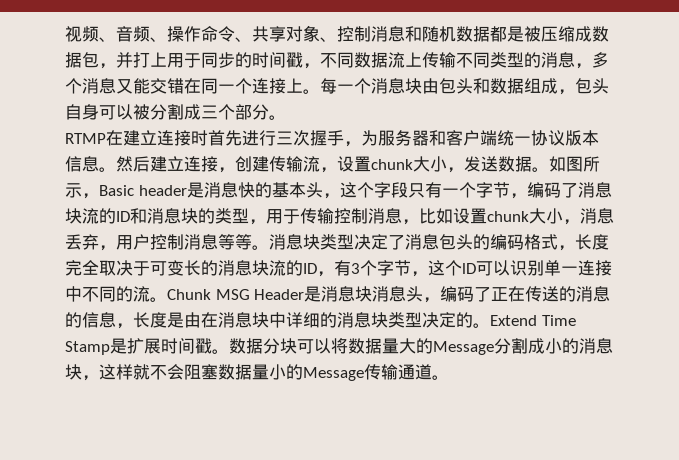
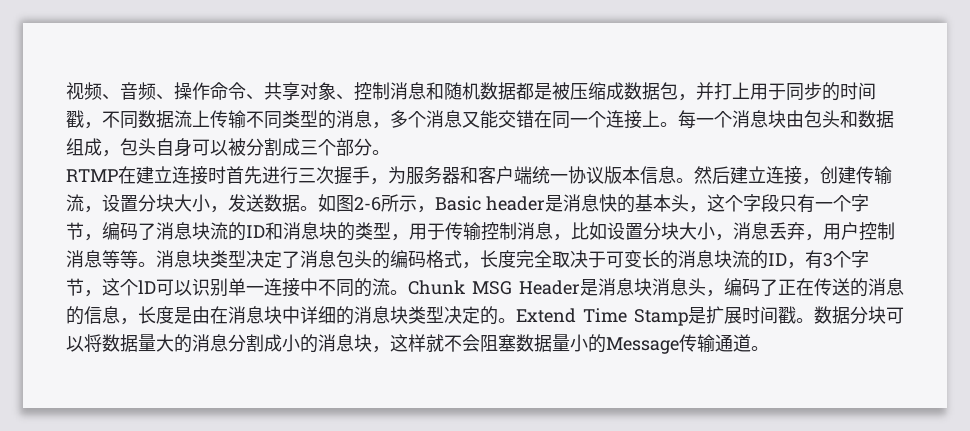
- 然后建立连接，创建传输流，设置chunk大小，发送数据。
+ 然后建立连接，创建传输流，设置分块大小，发送数据。
- 如图所示，Basic header是消息快的基本头，这个字段只有一个字节，编码了消息块流的ID和消息块的类型，用于传输控制消息，比如设置chunk大小，消息丢弃，用户控制消息等等。
+ 如图2-6所示，Basic header是消息快的基本头，这个字段只有一个字节，编码了消息块流的ID和消息块的类型，用于传输控制消息，比如设置分块大小，消息丢弃，用户控制消息等等。
- 数据分块可以将数据量大的Message分割成小的消息块，这样就不会阻塞数据量小的Message传输通道。
+ 数据分块可以将数据量大的消息分割成小的消息块，这样就不会阻塞数据量小的Message传输通道。

